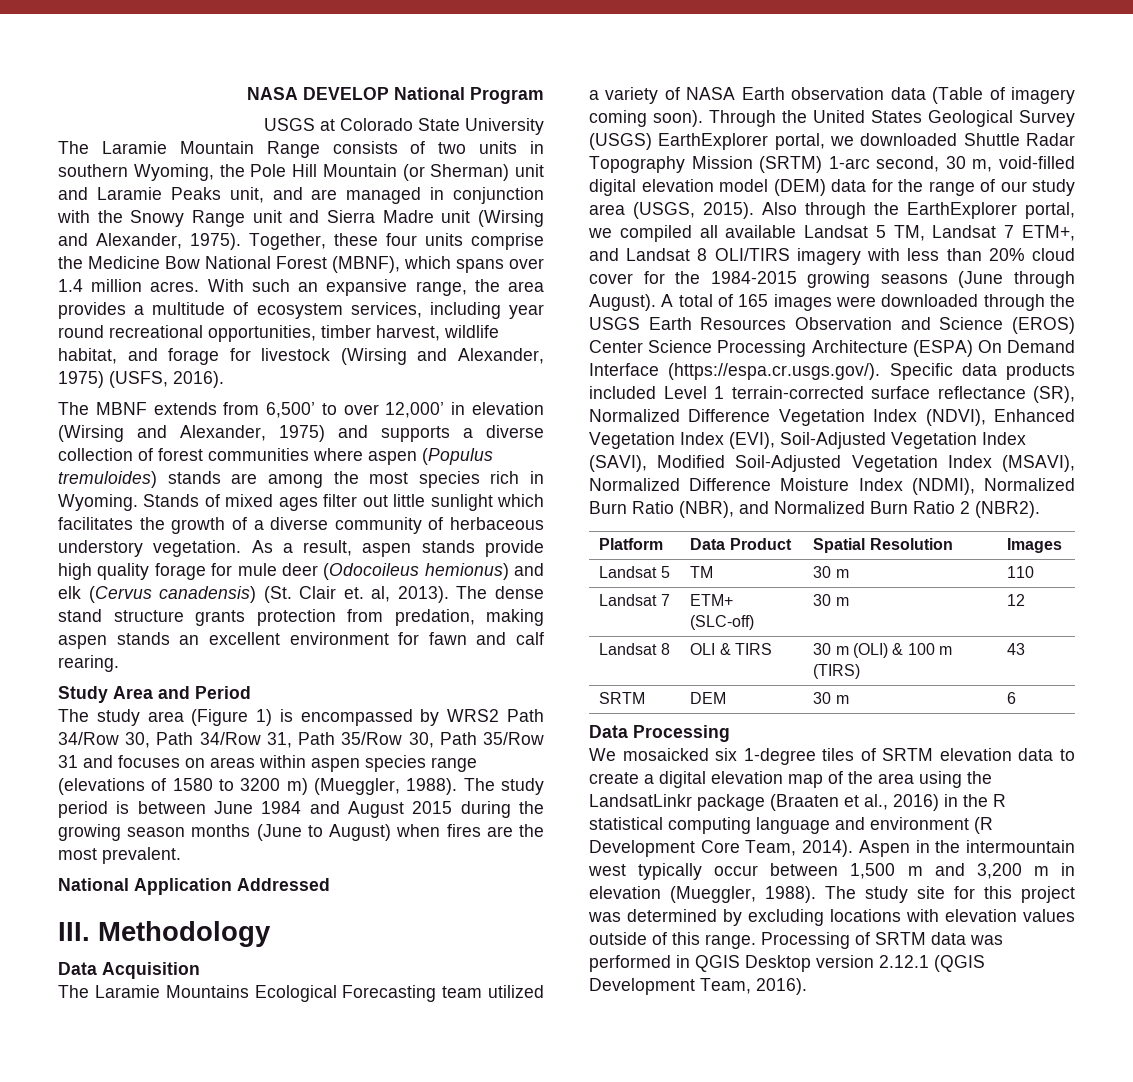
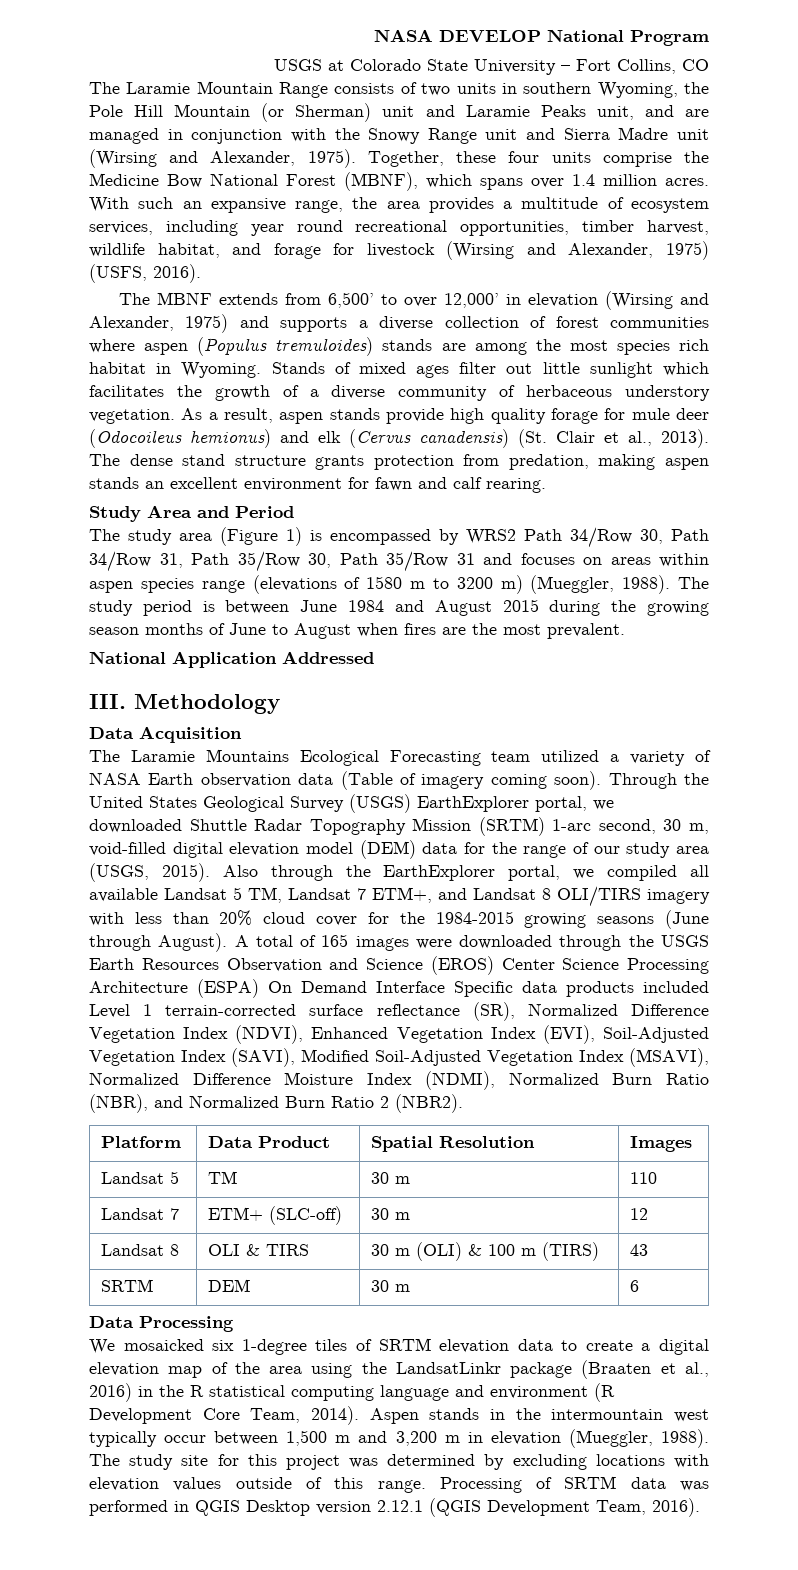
- USGS at Colorado State University
+ USGS at Colorado State University – Fort Collins, CO
- The MBNF extends from 6,500’ to over 12,000’ in elevation (Wirsing and Alexander, 1975) and supports a diverse collection of forest communities where aspen (Populus tremuloides) stands are among the most species rich in Wyoming.
+ The MBNF extends from 6,500’ to over 12,000’ in elevation (Wirsing and Alexander, 1975) and supports a diverse collection of forest communities where aspen (Populus tremuloides) stands are among the most species rich habitat in Wyoming.
- As a result, aspen stands provide high quality forage for mule deer (Odocoileus hemionus) and elk (Cervus canadensis) (St. Clair et. al, 2013).
+ As a result, aspen stands provide high quality forage for mule deer (Odocoileus hemionus) and elk (Cervus canadensis) (St. Clair et al., 2013).
- The study area (Figure 1) is encompassed by WRS2 Path 34/Row 30, Path 34/Row 31, Path 35/Row 30, Path 35/Row 31 and focuses on areas within aspen species range (elevations of 1580 to 3200 m) (Mueggler, 1988).
+ The study area (Figure 1) is encompassed by WRS2 Path 34/Row 30, Path 34/Row 31, Path 35/Row 30, Path 35/Row 31 and focuses on areas within aspen species range (elevations of 1580 m to 3200 m) (Mueggler, 1988).
- The study period is between June 1984 and August 2015 during the growing season months (June to August) when fires are the most prevalent.
+ The study period is between June 1984 and August 2015 during the growing season months of June to August when fires are the most prevalent.
- A total of 165 images were downloaded through the USGS Earth Resources Observation and Science (EROS) Center Science Processing Architecture (ESPA) On Demand Interface (https://espa.cr.usgs.gov/). Specific data products included Level 1 terrain-corrected surface reflectance (SR), Normalized Difference Vegetation Index (NDVI), Enhanced Vegetation Index (EVI), Soil-Adjusted Vegetation Index (SAVI), Modified Soil-Adjusted Vegetation Index (MSAVI), Normalized Difference Moisture Index (NDMI), Normalized Burn Ratio (NBR), and Normalized Burn Ratio 2 (NBR2).
+ A total of 165 images were downloaded through the USGS Earth Resources Observation and Science (EROS) Center Science Processing Architecture (ESPA) On Demand Interface Specific data products included Level 1 terrain-corrected surface reflectance (SR), Normalized Difference Vegetation Index (NDVI), Enhanced Vegetation Index (EVI), Soil-Adjusted Vegetation Index (SAVI), Modified Soil-Adjusted Vegetation Index (MSAVI), Normalized Difference Moisture Index (NDMI), Normalized Burn Ratio (NBR), and Normalized Burn Ratio 2 (NBR2).
- Aspen in the intermountain west typically occur between 1,500 m and 3,200 m in elevation (Mueggler, 1988).
+ Aspen stands in the intermountain west typically occur between 1,500 m and 3,200 m in elevation (Mueggler, 1988).

